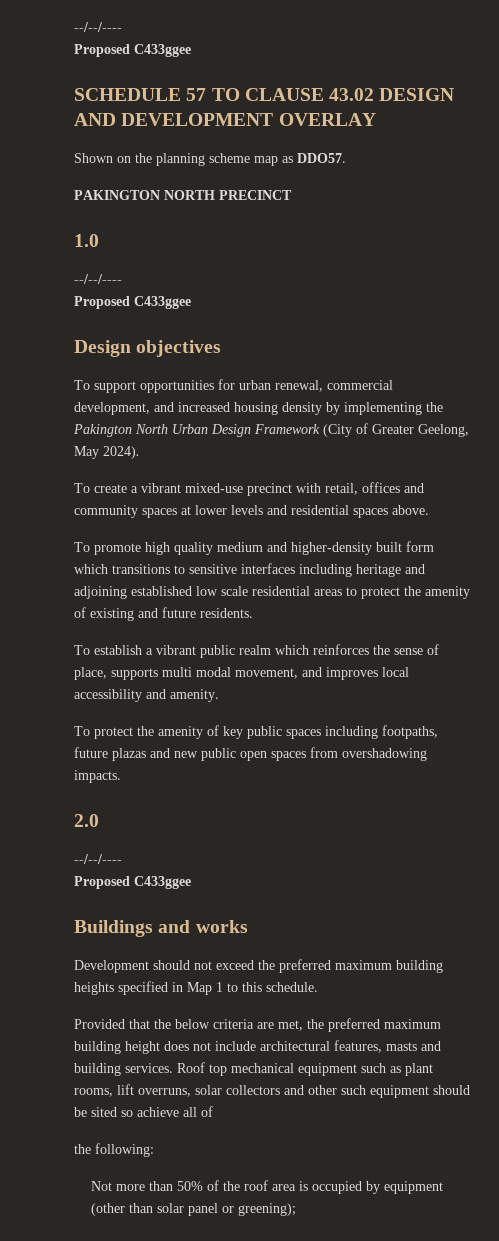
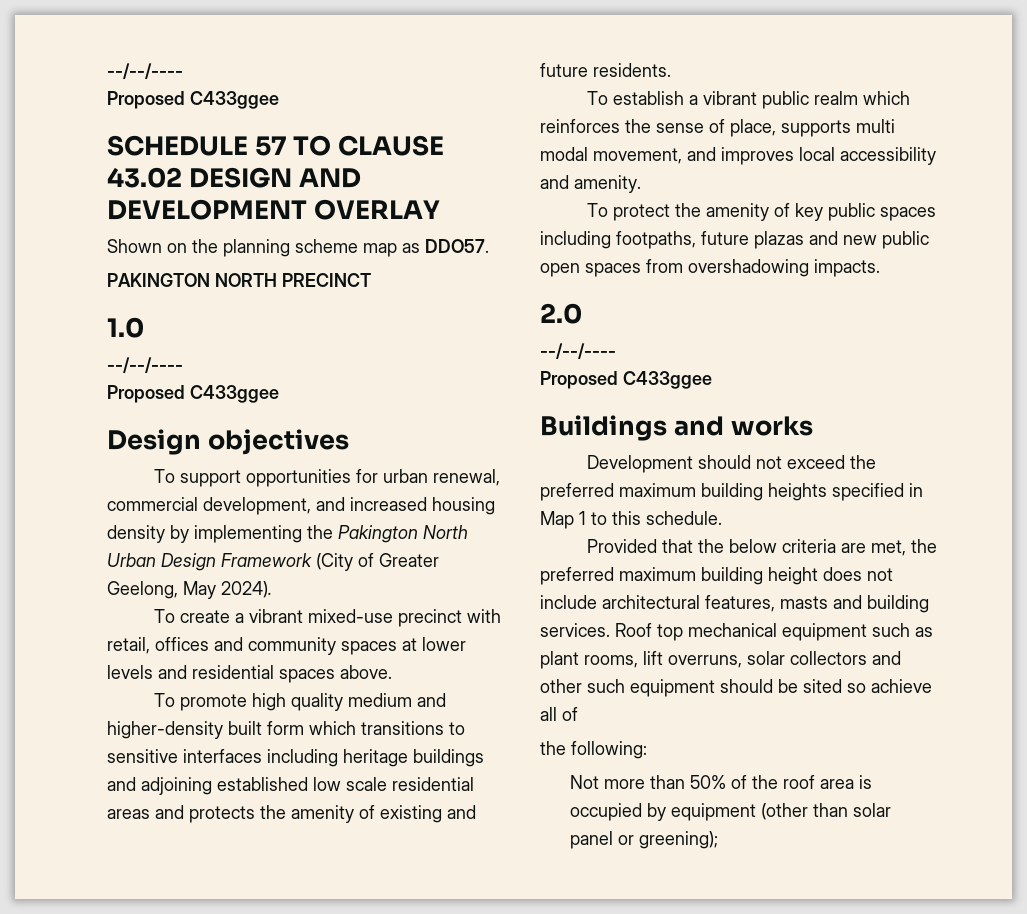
- To promote high quality medium and higher-density built form which transitions to sensitive interfaces including heritage and adjoining established low scale residential areas to protect the amenity of existing and future residents.
+ To promote high quality medium and higher-density built form which transitions to sensitive interfaces including heritage buildings and adjoining established low scale residential areas and protects the amenity of existing and future residents.

